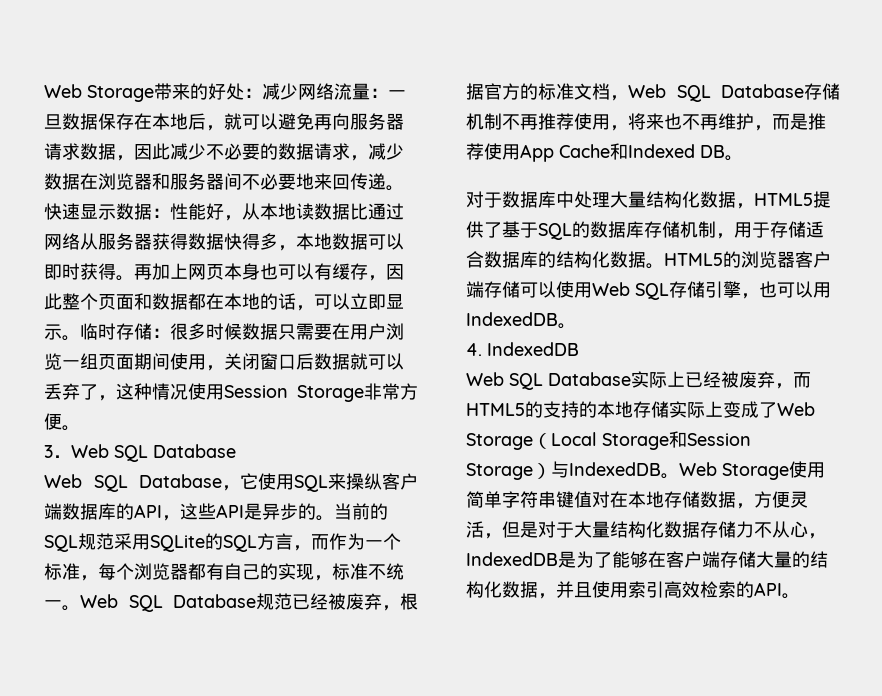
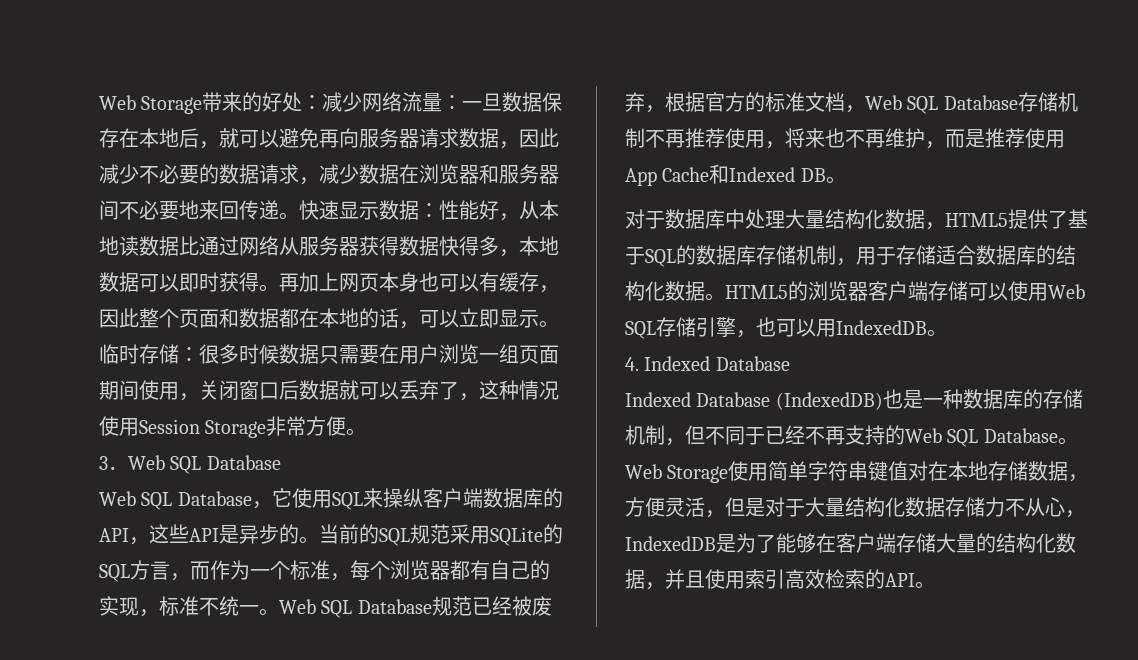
- 4. IndexedDB
- Web SQL Database实际上已经被废弃，而HTML5的支持的本地存储实际上变成了Web Storage（Local Storage和Session Storage）与IndexedDB。
+ 4. Indexed Database
+ Indexed Database (IndexedDB)也是一种数据库的存储机制，但不同于已经不再支持的Web SQL Database。

